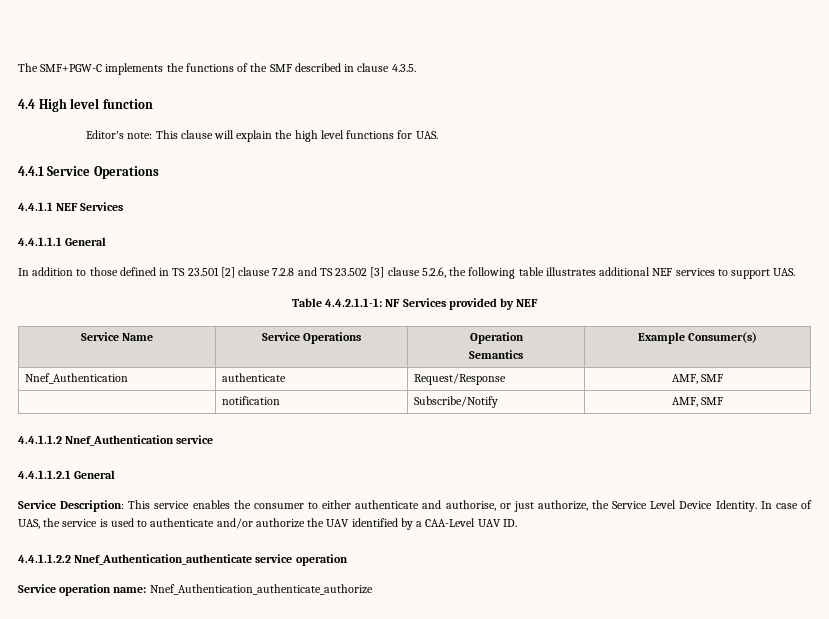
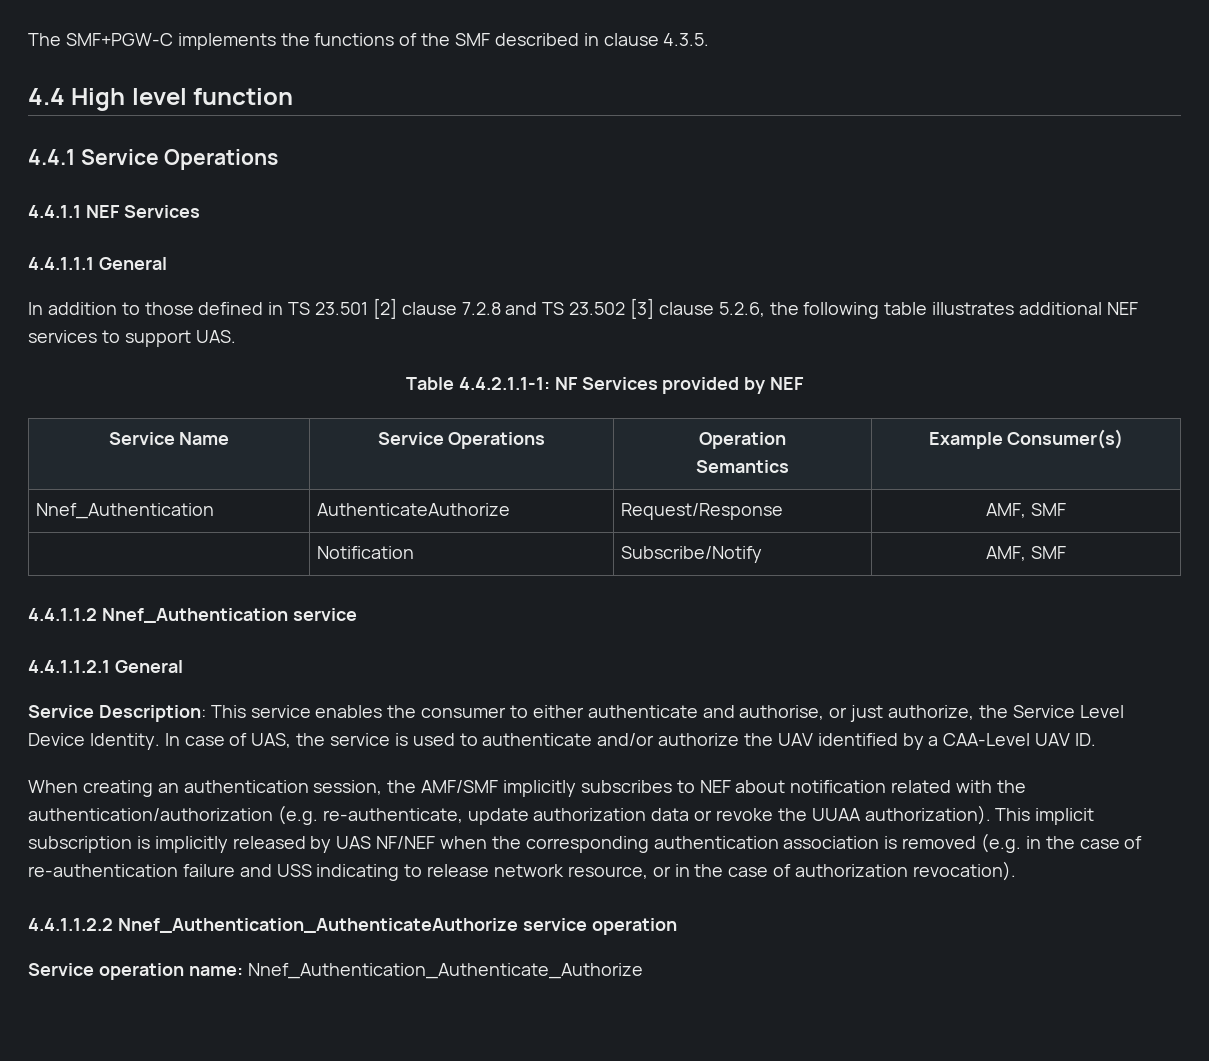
- Editor's note: This clause will explain the high level functions for UAS.
- Nnef_Authentication | authenticate | Request/Response | AMF, SMF
+ Nnef_Authentication | AuthenticateAuthorize | Request/Response | AMF, SMF
- | notification | Subscribe/Notify | AMF, SMF
+ | Notification | Subscribe/Notify | AMF, SMF
+ When creating an authentication session, the AMF/SMF implicitly subscribes to NEF about notification related with the authentication/authorization (e.g. re-authenticate, update authorization data or revoke the UUAA authorization). This implicit subscription is implicitly released by UAS NF/NEF when the corresponding authentication association is removed (e.g. in the case of re-authentication failure and USS indicating to release network resource, or in the case of authorization revocation).
- 4.4.1.1.2.2 Nnef_Authentication_authenticate service operation
+ 4.4.1.1.2.2 Nnef_Authentication_AuthenticateAuthorize service operation
- Service operation name: Nnef_Authentication_authenticate_authorize
+ Service operation name: Nnef_Authentication_Authenticate_Authorize

